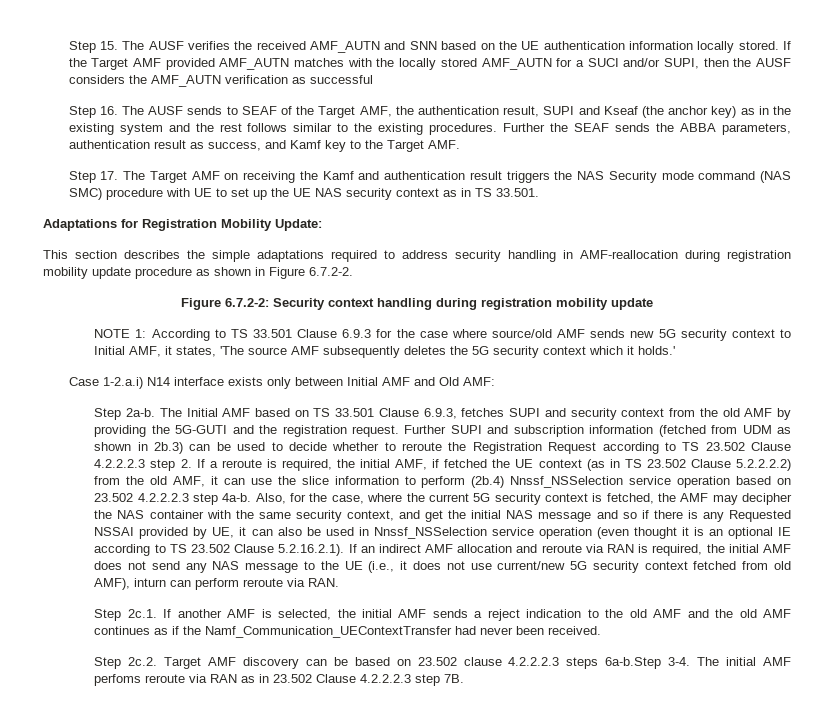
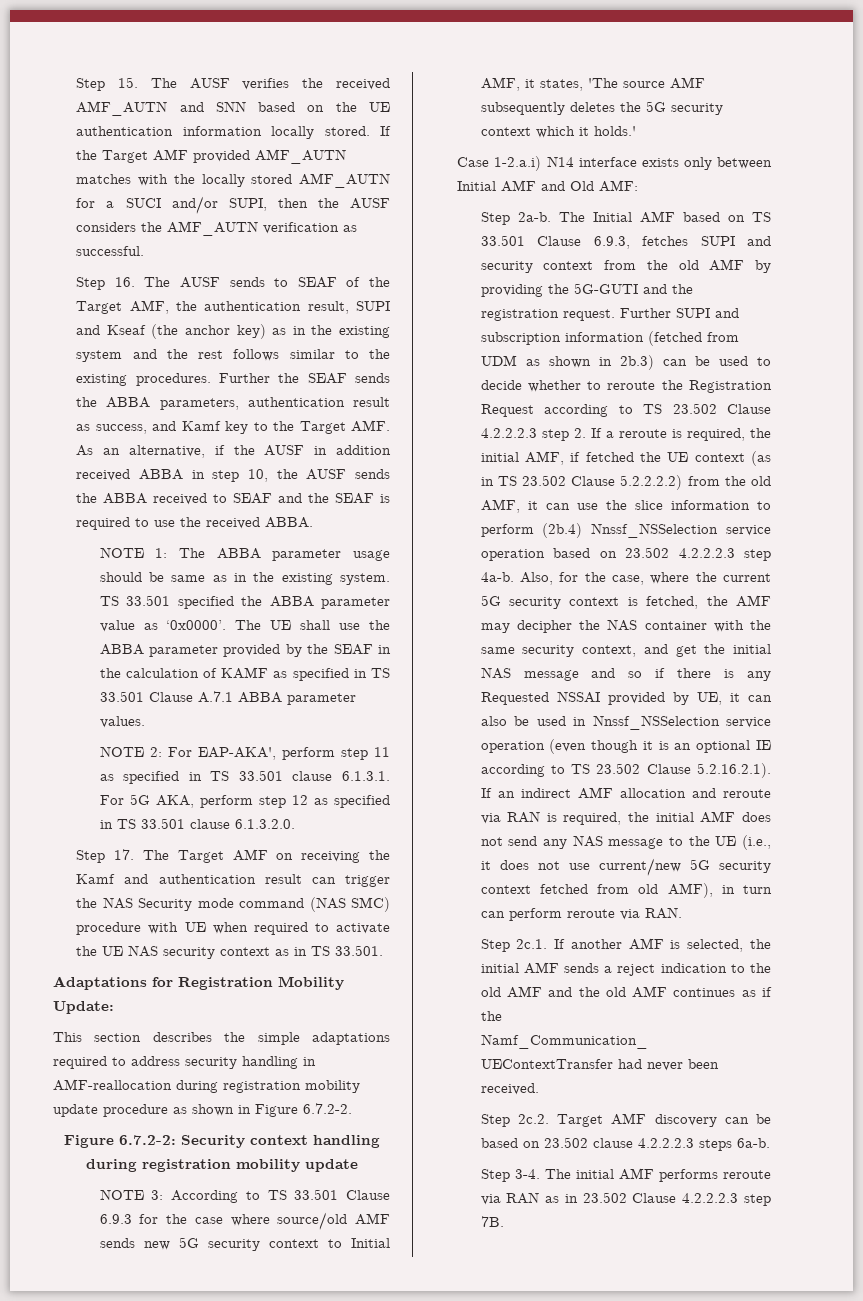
- If the Target AMF provided AMF_AUTN matches with the locally stored AMF_AUTN for a SUCI and/or SUPI, then the AUSF considers the AMF_AUTN verification as successful
+ If the Target AMF provided AMF_AUTN matches with the locally stored AMF_AUTN for a SUCI and/or SUPI, then the AUSF considers the AMF_AUTN verification as successful.
- Further the SEAF sends the ABBA parameters, authentication result as success, and Kamf key to the Target AMF.
+ Further the SEAF sends the ABBA parameters, authentication result as success, and Kamf key to the Target AMF. As an alternative, if the AUSF in addition received ABBA in step 10, the AUSF sends the ABBA received to SEAF and the SEAF is required to use the received ABBA.
+ NOTE 1: The ABBA parameter usage should be same as in the existing system. TS 33.501 specified the ABBA parameter value as ‘0x0000’. The UE shall use the ABBA parameter provided by the SEAF in the calculation of KAMF as specified in TS 33.501 Clause A.7.1 ABBA parameter values.
+ NOTE 2: For EAP-AKA', perform step 11 as specified in TS 33.501 clause 6.1.3.1. For 5G AKA, perform step 12 as specified in TS 33.501 clause 6.1.3.2.0.
- Step 17. The Target AMF on receiving the Kamf and authentication result triggers the NAS Security mode command (NAS SMC) procedure with UE to set up the UE NAS security context as in TS 33.501.
+ Step 17. The Target AMF on receiving the Kamf and authentication result can trigger the NAS Security mode command (NAS SMC) procedure with UE when required to activate the UE NAS security context as in TS 33.501.
- NOTE 1: According to TS 33.501 Clause 6.9.3 for the case where source/old AMF sends new 5G security context to Initial AMF, it states, 'The source AMF subsequently deletes the 5G security context which it holds.'
+ NOTE 3: According to TS 33.501 Clause 6.9.3 for the case where source/old AMF sends new 5G security context to Initial AMF, it states, 'The source AMF subsequently deletes the 5G security context which it holds.'
- Also, for the case, where the current 5G security context is fetched, the AMF may decipher the NAS container with the same security context, and get the initial NAS message and so if there is any Requested NSSAI provided by UE, it can also be used in Nnssf_NSSelection service operation (even thought it is an optional IE according to TS 23.502 Clause 5.2.16.2.1). If an indirect AMF allocation and reroute via RAN is required, the initial AMF does not send any NAS message to the UE (i.e., it does not use current/new 5G security context fetched from old AMF), inturn can perform reroute via RAN.
+ Also, for the case, where the current 5G security context is fetched, the AMF may decipher the NAS container with the same security context, and get the initial NAS message and so if there is any Requested NSSAI provided by UE, it can also be used in Nnssf_NSSelection service operation (even though it is an optional IE according to TS 23.502 Clause 5.2.16.2.1). If an indirect AMF allocation and reroute via RAN is required, the initial AMF does not send any NAS message to the UE (i.e., it does not use current/new 5G security context fetched from old AMF), in turn can perform reroute via RAN.
- Step 2c.2. Target AMF discovery can be based on 23.502 clause 4.2.2.2.3 steps 6a-b.Step 3-4.
+ Step 2c.2. Target AMF discovery can be based on 23.502 clause 4.2.2.2.3 steps 6a-b.
+ Step 3-4.
- The initial AMF perfoms reroute via RAN as in 23.502 Clause 4.2.2.2.3 step 7B.
+ The initial AMF performs reroute via RAN as in 23.502 Clause 4.2.2.2.3 step 7B.

